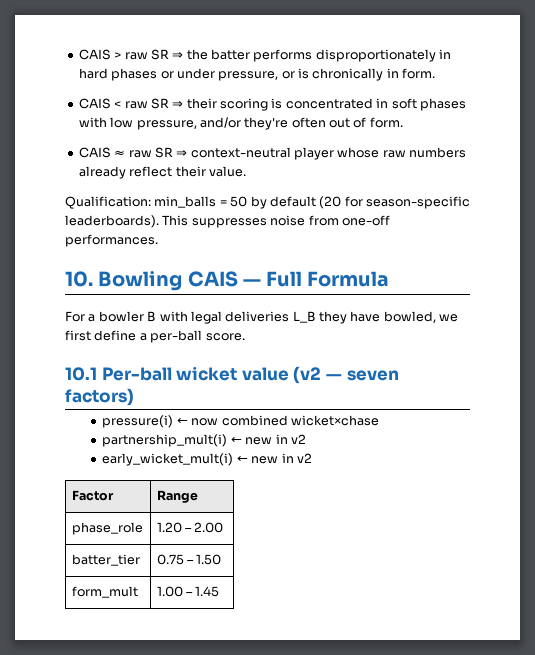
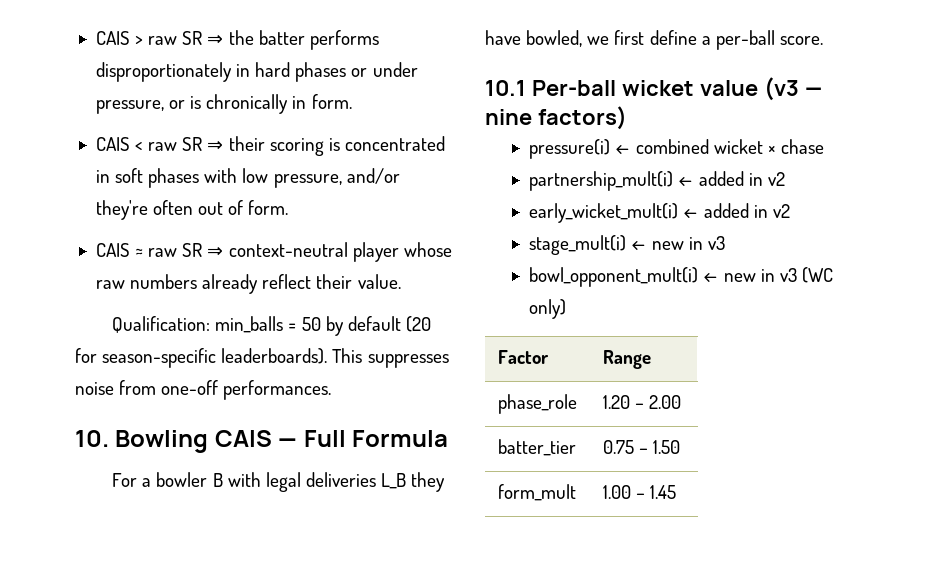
- 10.1 Per-ball wicket value (v2 — seven factors)
+ 10.1 Per-ball wicket value (v3 — nine factors)
- pressure(i) ← now combined wicket×chase
+ pressure(i) ← combined wicket × chase
- partnership_mult(i) ← new in v2
+ partnership_mult(i) ← added in v2
- early_wicket_mult(i) ← new in v2
+ early_wicket_mult(i) ← added in v2
+ stage_mult(i) ← new in v3
+ bowl_opponent_mult(i) ← new in v3 (WC only)

